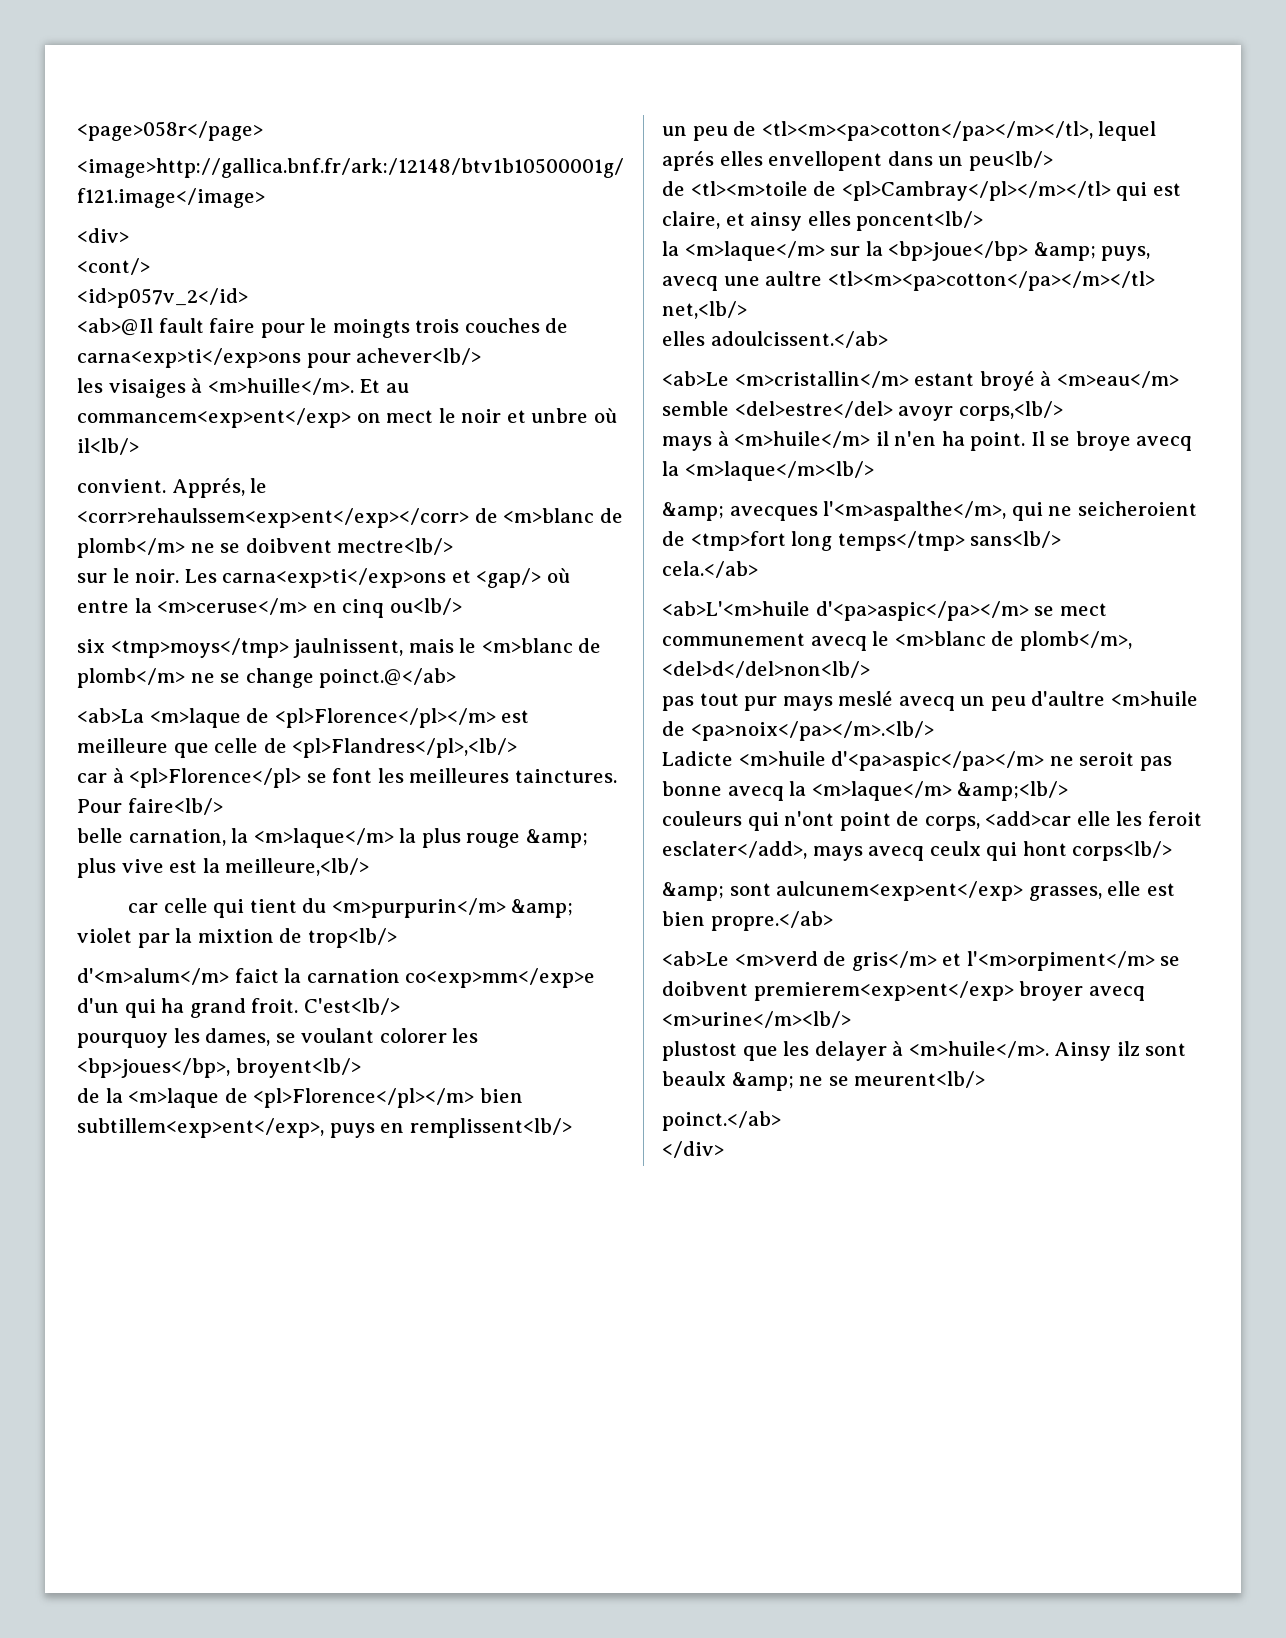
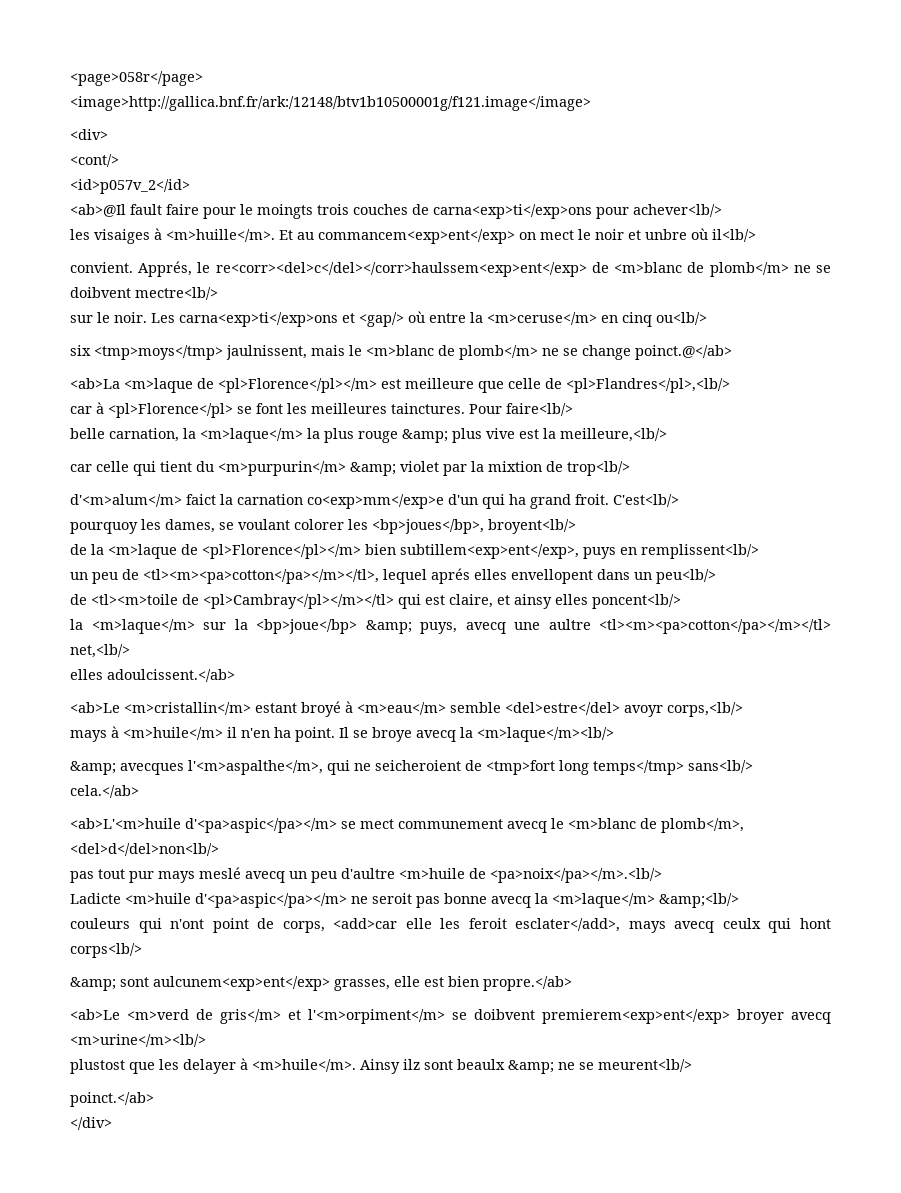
- Apprés, le <corr>rehaulssem<exp>ent</exp></corr> de <m>blanc de plomb</m> ne se doibvent mectre<lb/>
+ Apprés, le re<corr><del>c</del></corr>haulssem<exp>ent</exp> de <m>blanc de plomb</m> ne se doibvent mectre<lb/>

